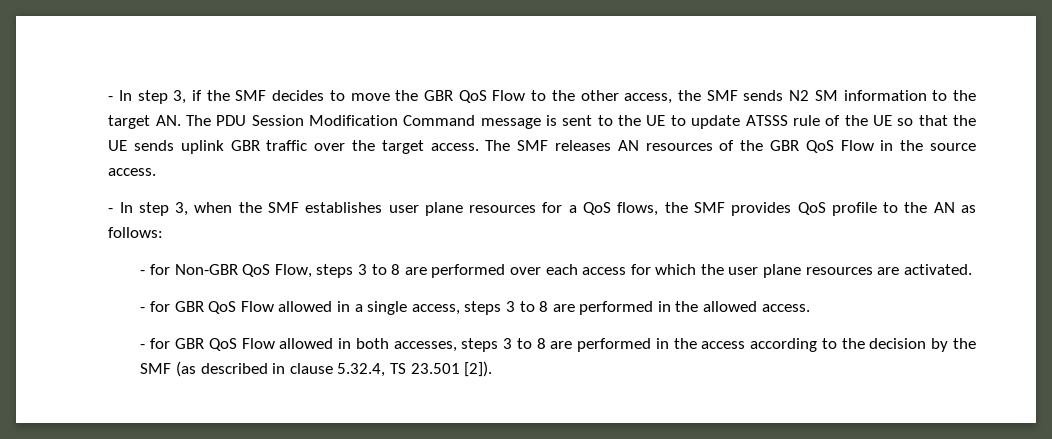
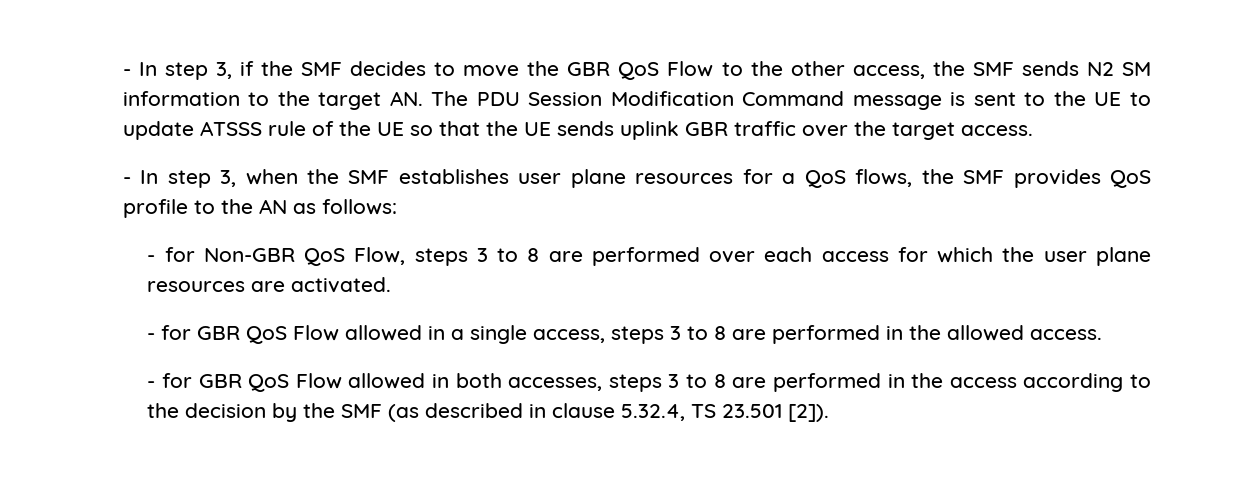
- The SMF releases AN resources of the GBR QoS Flow in the source access.

